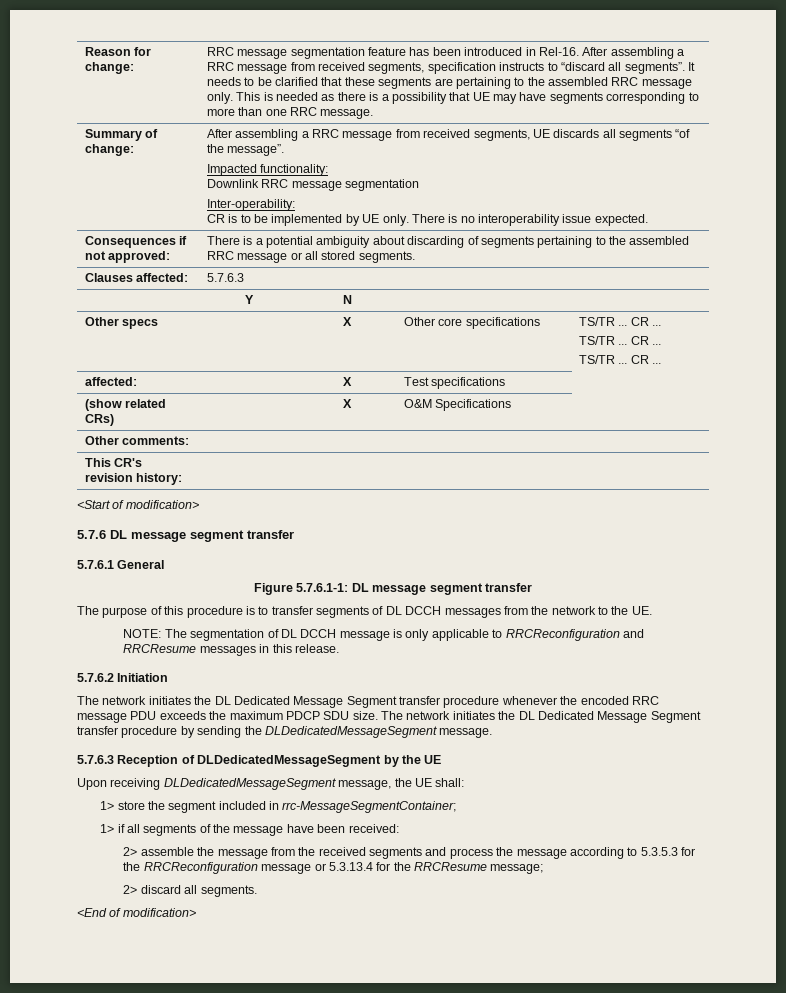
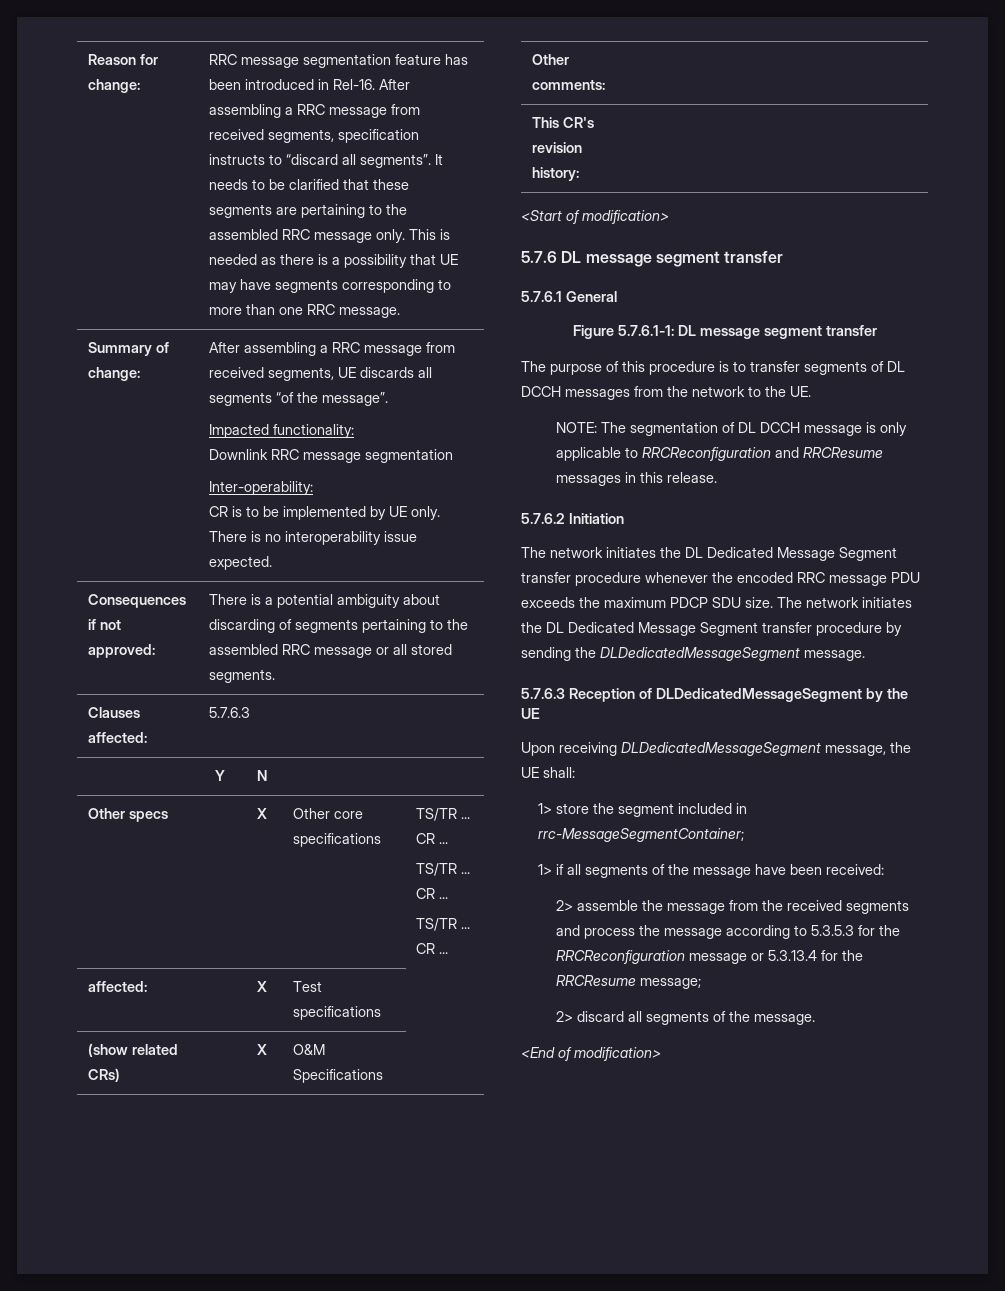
- 2> discard all segments.
+ 2> discard all segments of the message.

